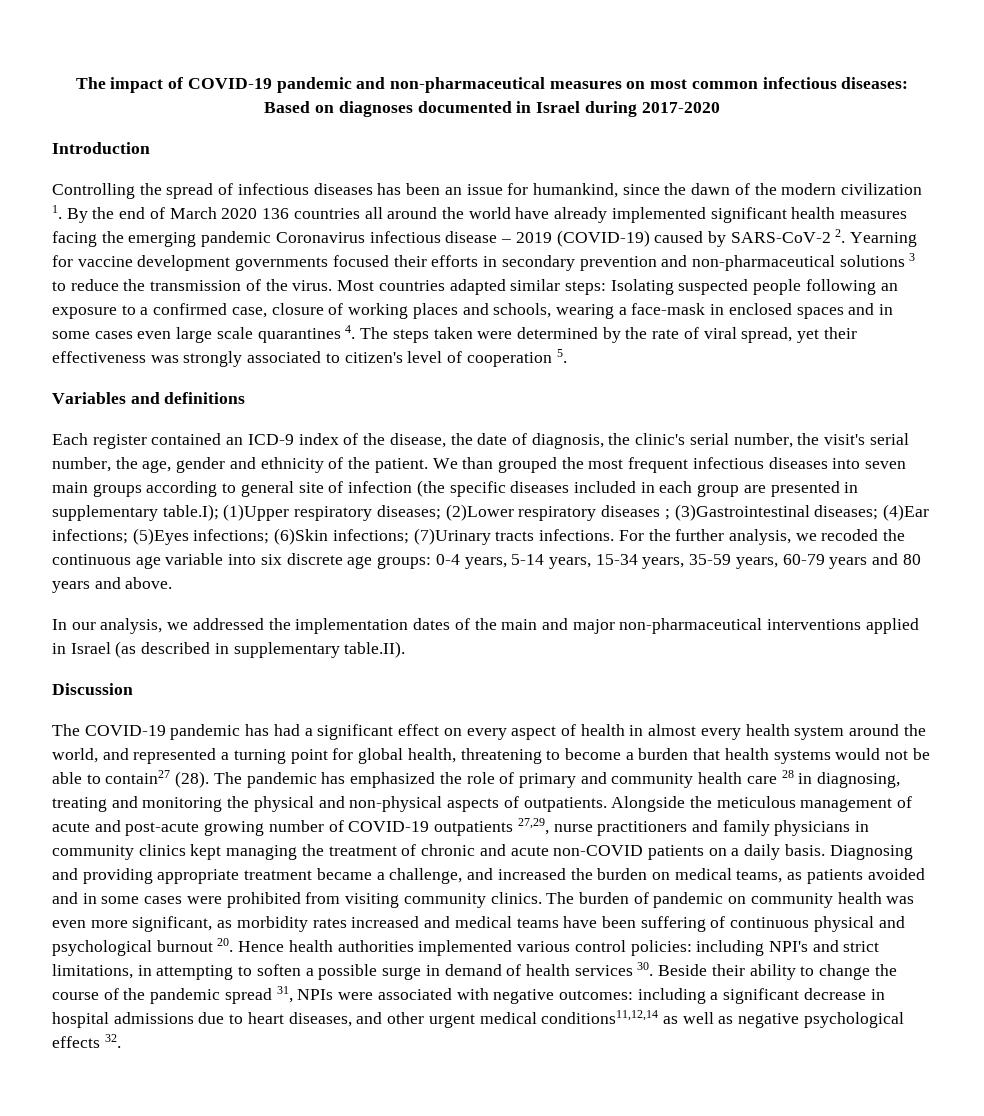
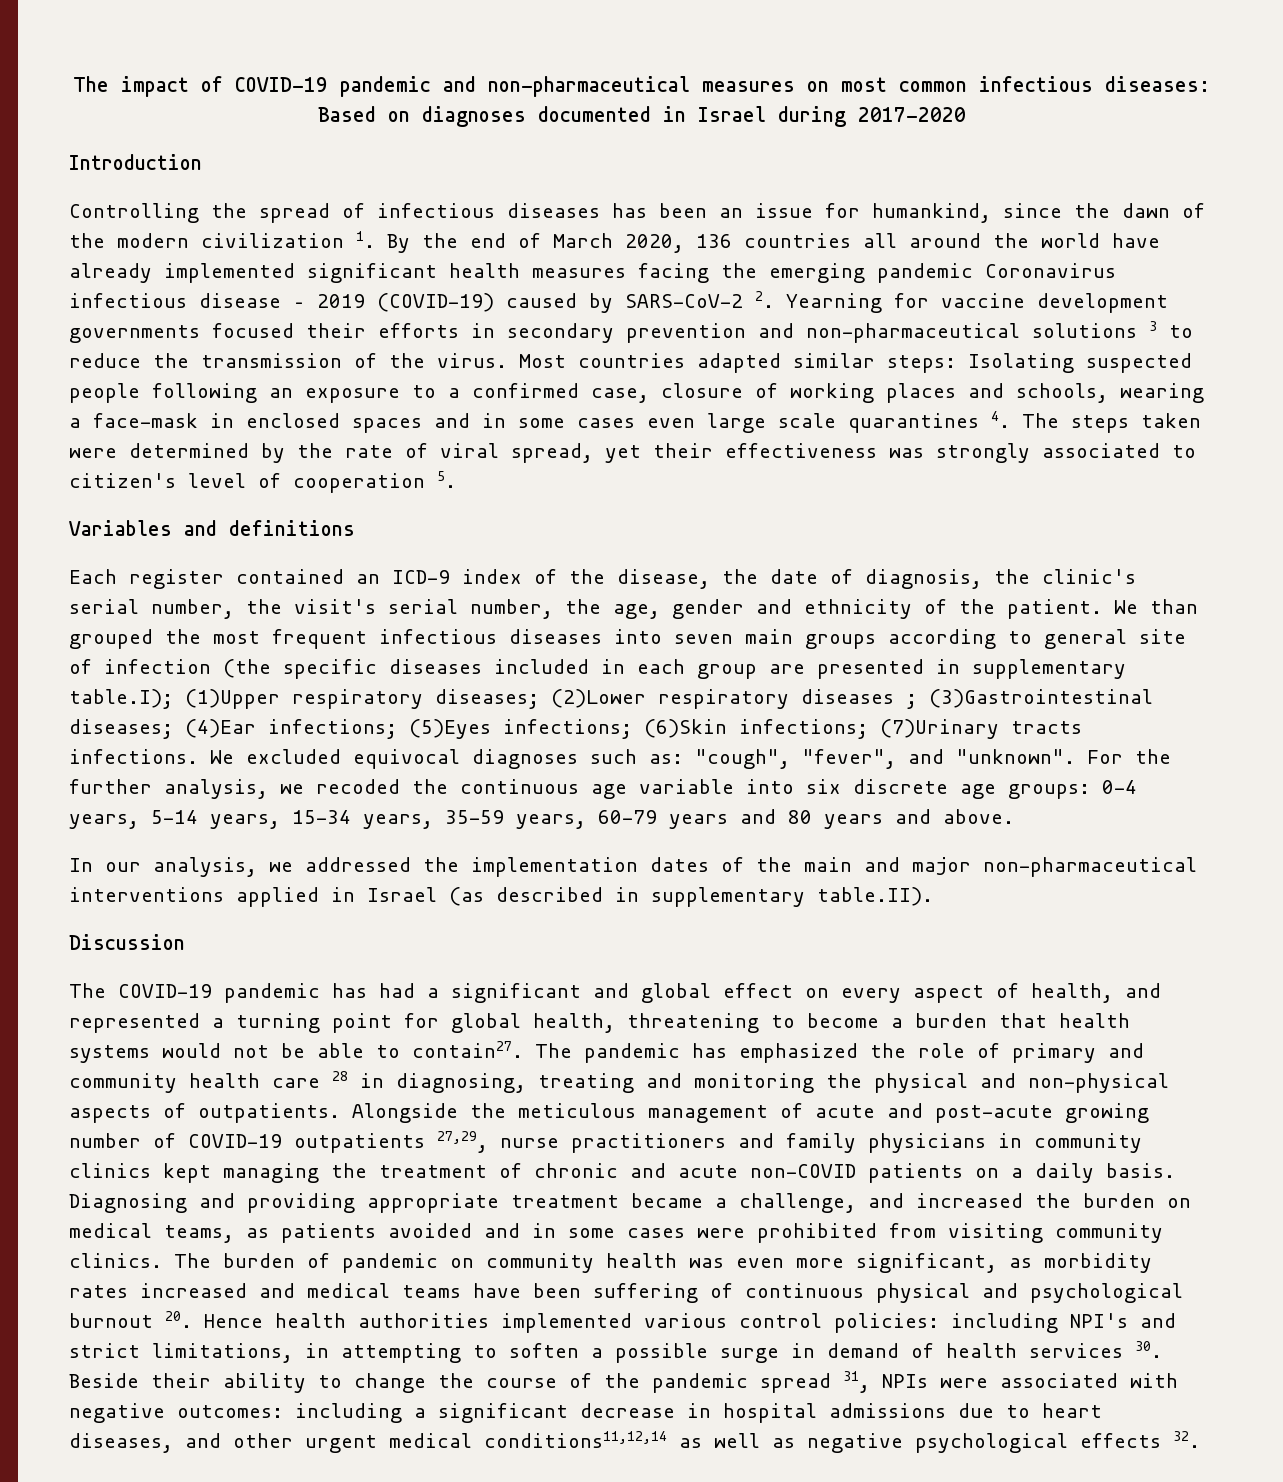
- Controlling the spread of infectious diseases has been an issue for humankind, since the dawn of the modern civilization 1. By the end of March 2020 136 countries all around the world have already implemented significant health measures facing the emerging pandemic Coronavirus infectious disease – 2019 (COVID-19) caused by SARS-CoV-2 2. Yearning for vaccine development governments focused their efforts in secondary prevention and non-pharmaceutical solutions 3 to reduce the transmission of the virus.
+ Controlling the spread of infectious diseases has been an issue for humankind, since the dawn of the modern civilization 1. By the end of March 2020, 136 countries all around the world have already implemented significant health measures facing the emerging pandemic Coronavirus infectious disease – 2019 (COVID-19) caused by SARS-CoV-2 2. Yearning for vaccine development governments focused their efforts in secondary prevention and non-pharmaceutical solutions 3 to reduce the transmission of the virus.
+ We excluded equivocal diagnoses such as: "cough", "fever", and "unknown".
- The COVID-19 pandemic has had a significant effect on every aspect of health in almost every health system around the world, and represented a turning point for global health, threatening to become a burden that health systems would not be able to contain27 (28).
+ The COVID-19 pandemic has had a significant and global effect on every aspect of health, and represented a turning point for global health, threatening to become a burden that health systems would not be able to contain27.

